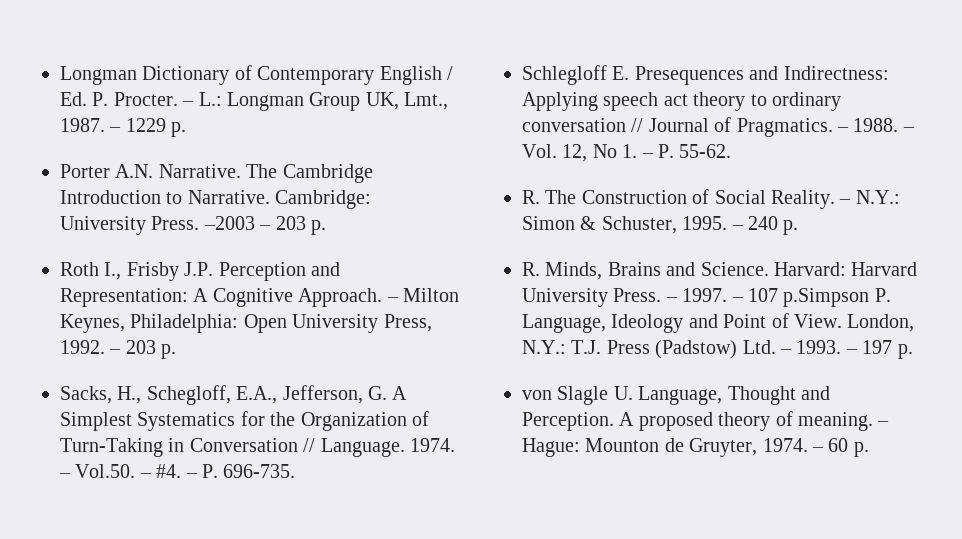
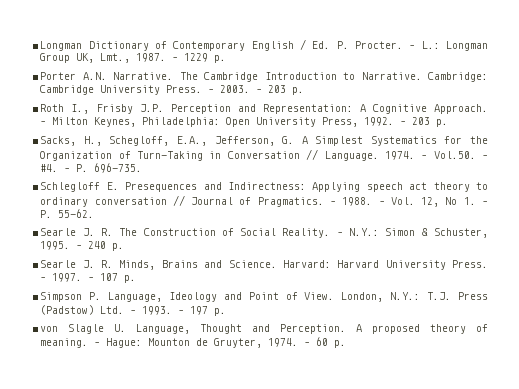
- Cambridge: University Press. –2003 – 203 p.
+ Cambridge: Cambridge University Press. – 2003. – 203 p.
- R. The Construction of Social Reality.
+ Searle J. R. The Construction of Social Reality.
- R. Minds, Brains and Science.
+ Searle J. R. Minds, Brains and Science.
- – 107 p.Simpson P. Language, Ideology and Point of View.
+ – 107 p.
+ Simpson P. Language, Ideology and Point of View.

